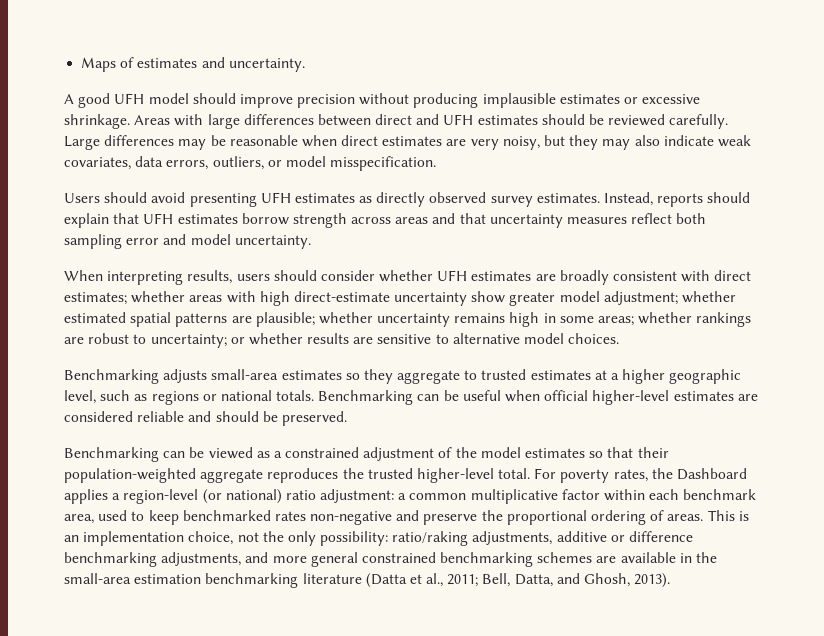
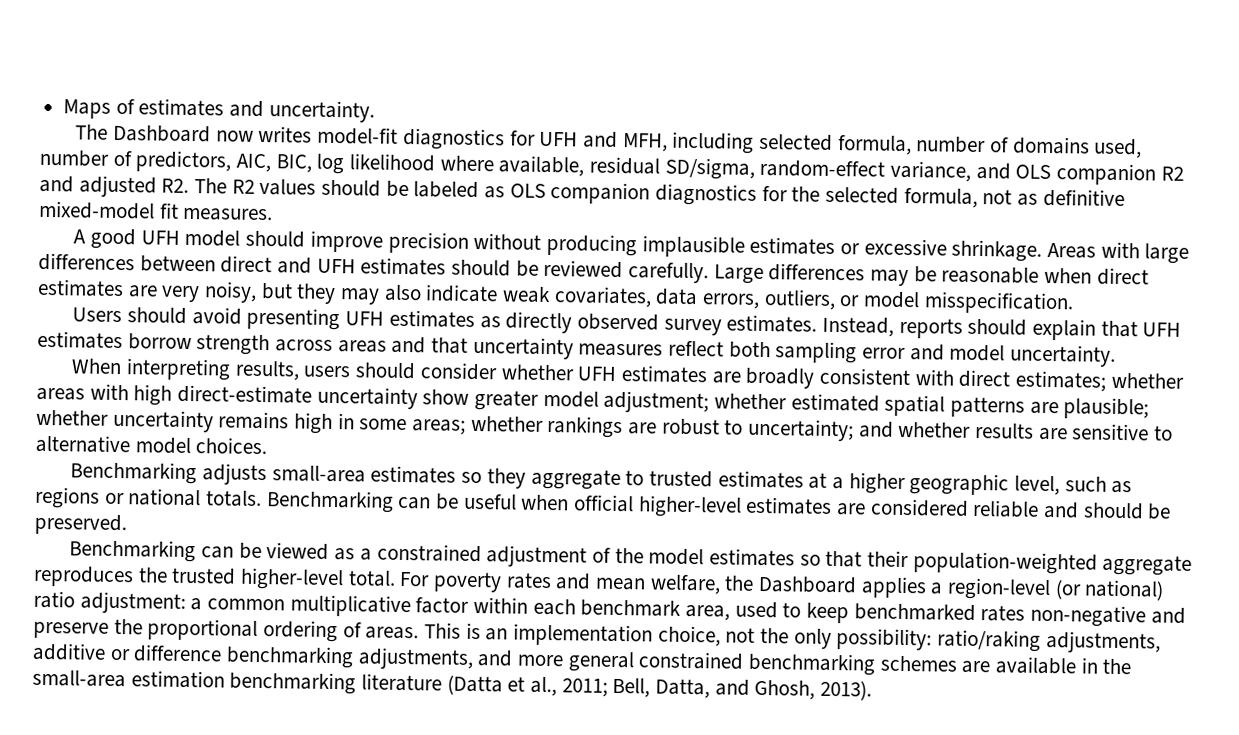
+ The Dashboard now writes model-fit diagnostics for UFH and MFH, including selected formula, number of domains used, number of predictors, AIC, BIC, log likelihood where available, residual SD/sigma, random-effect variance, and OLS companion R2 and adjusted R2. The R2 values should be labeled as OLS companion diagnostics for the selected formula, not as definitive mixed-model fit measures.
- When interpreting results, users should consider whether UFH estimates are broadly consistent with direct estimates; whether areas with high direct-estimate uncertainty show greater model adjustment; whether estimated spatial patterns are plausible; whether uncertainty remains high in some areas; whether rankings are robust to uncertainty; or whether results are sensitive to alternative model choices.
+ When interpreting results, users should consider whether UFH estimates are broadly consistent with direct estimates; whether areas with high direct-estimate uncertainty show greater model adjustment; whether estimated spatial patterns are plausible; whether uncertainty remains high in some areas; whether rankings are robust to uncertainty; and whether results are sensitive to alternative model choices.
- For poverty rates, the Dashboard applies a region-level (or national) ratio adjustment: a common multiplicative factor within each benchmark area, used to keep benchmarked rates non-negative and preserve the proportional ordering of areas.
+ For poverty rates and mean welfare, the Dashboard applies a region-level (or national) ratio adjustment: a common multiplicative factor within each benchmark area, used to keep benchmarked rates non-negative and preserve the proportional ordering of areas.

